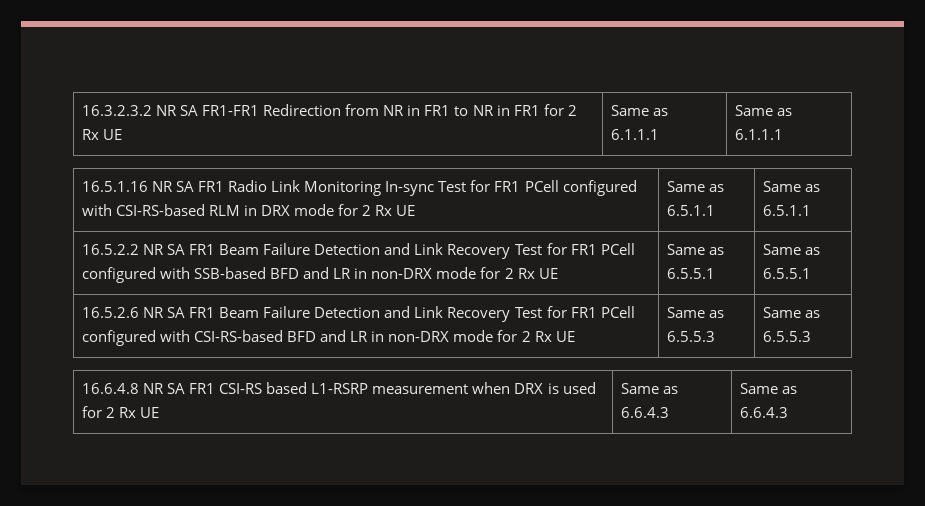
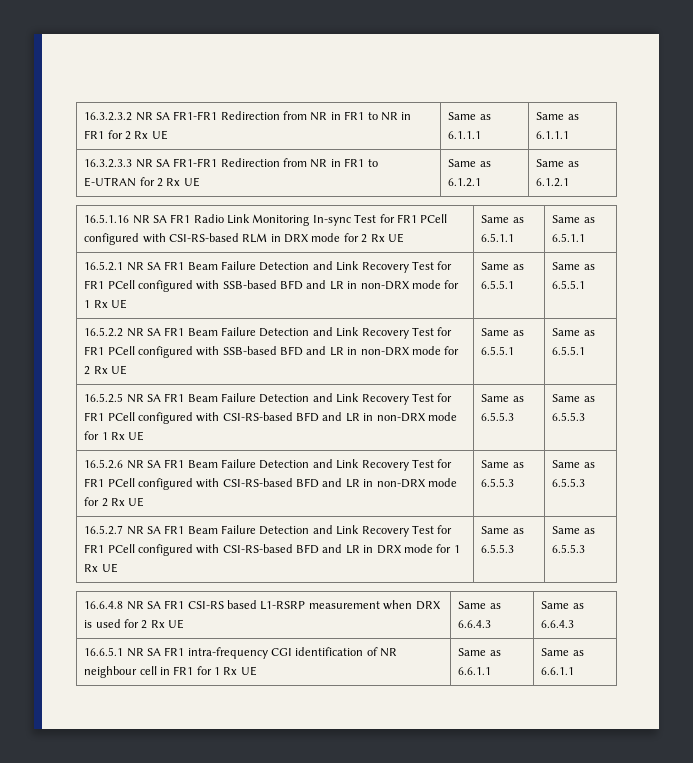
+ 16.3.2.3.3 NR SA FR1-FR1 Redirection from NR in FR1 to E-UTRAN for 2 Rx UE | Same as 6.1.2.1 | Same as 6.1.2.1
+ 16.5.2.1 NR SA FR1 Beam Failure Detection and Link Recovery Test for FR1 PCell configured with SSB-based BFD and LR in non-DRX mode for 1 Rx UE | Same as 6.5.5.1 | Same as 6.5.5.1
+ 16.5.2.5 NR SA FR1 Beam Failure Detection and Link Recovery Test for FR1 PCell configured with CSI-RS-based BFD and LR in non-DRX mode for 1 Rx UE | Same as 6.5.5.3 | Same as 6.5.5.3
+ 16.5.2.7 NR SA FR1 Beam Failure Detection and Link Recovery Test for FR1 PCell configured with CSI-RS-based BFD and LR in DRX mode for 1 Rx UE | Same as 6.5.5.3 | Same as 6.5.5.3
+ 16.6.5.1 NR SA FR1 intra-frequency CGI identification of NR neighbour cell in FR1 for 1 Rx UE | Same as 6.6.1.1 | Same as 6.6.1.1

